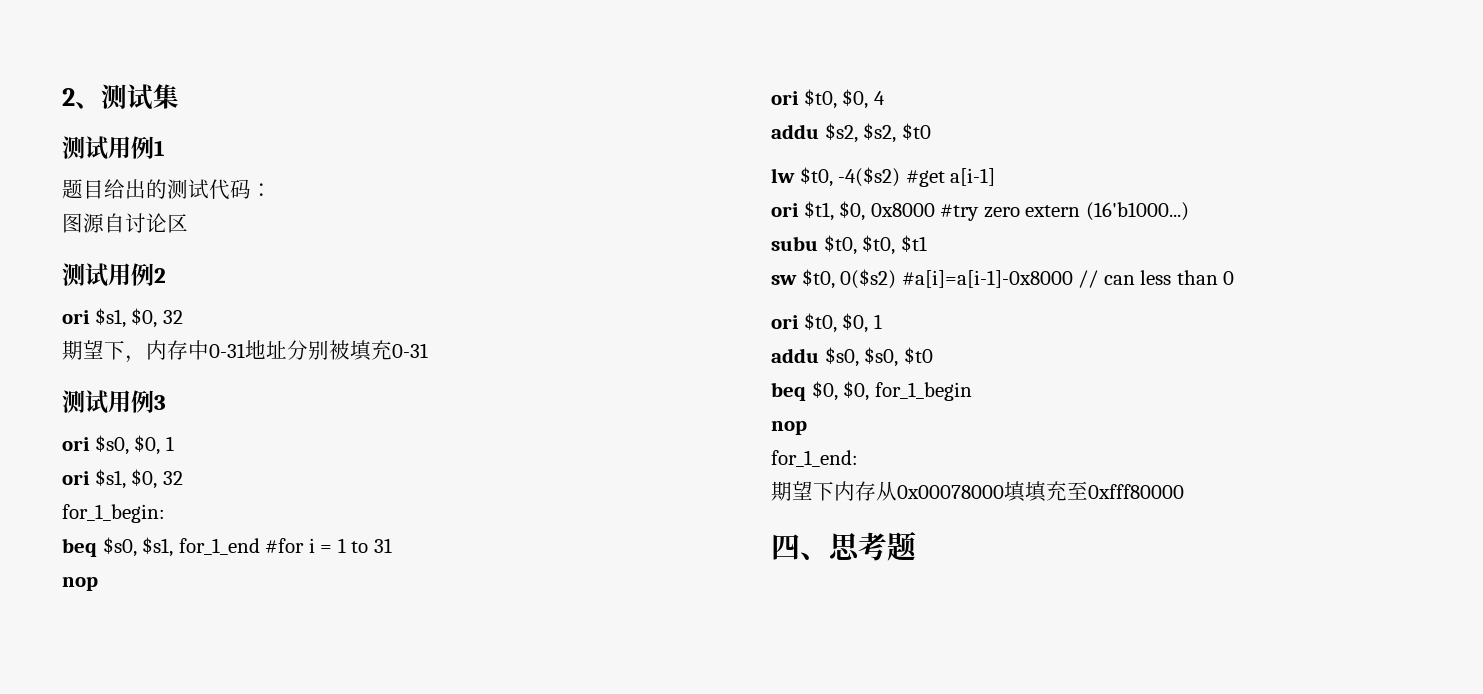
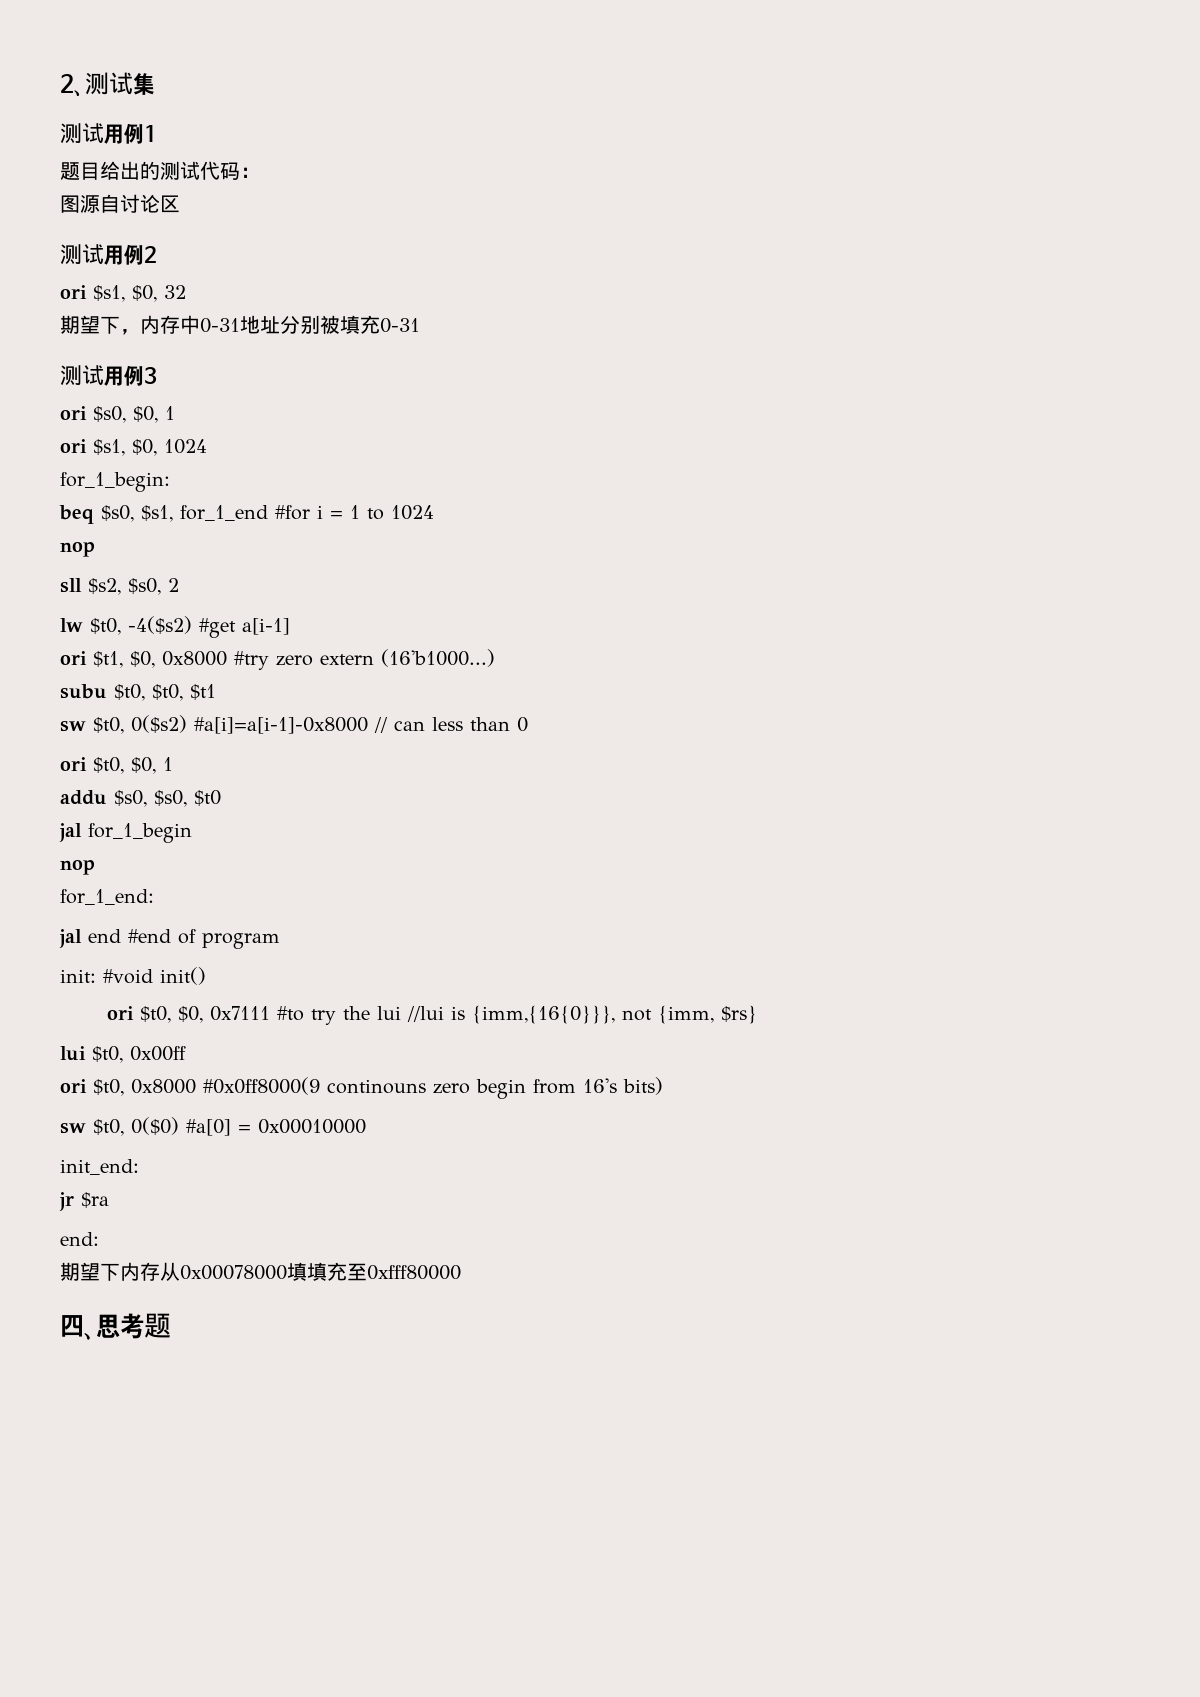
  ori $s0, $0, 1
- ori $s1, $0, 32
+ ori $s1, $0, 1024
- beq $s0, $s1, for_1_end #for i = 1 to 31
+ beq $s0, $s1, for_1_end #for i = 1 to 1024
  nop
- ori $t0, $0, 4
- addu $s2, $s2, $t0
+ sll $s2, $s0, 2
- beq $0, $0, for_1_begin
+ jal for_1_begin
+ jal end #end of program
+ init: #void init()
+ ori $t0, $0, 0x7111 #to try the lui //lui is {imm,{16{0}}}, not {imm, $rs}
+ lui $t0, 0x00ff
+ ori $t0, 0x8000 #0x0ff8000(9 continouns zero begin from 16's bits)
+ sw $t0, 0($0) #a[0] = 0x00010000
+ init_end:
+ jr $ra
+ end:

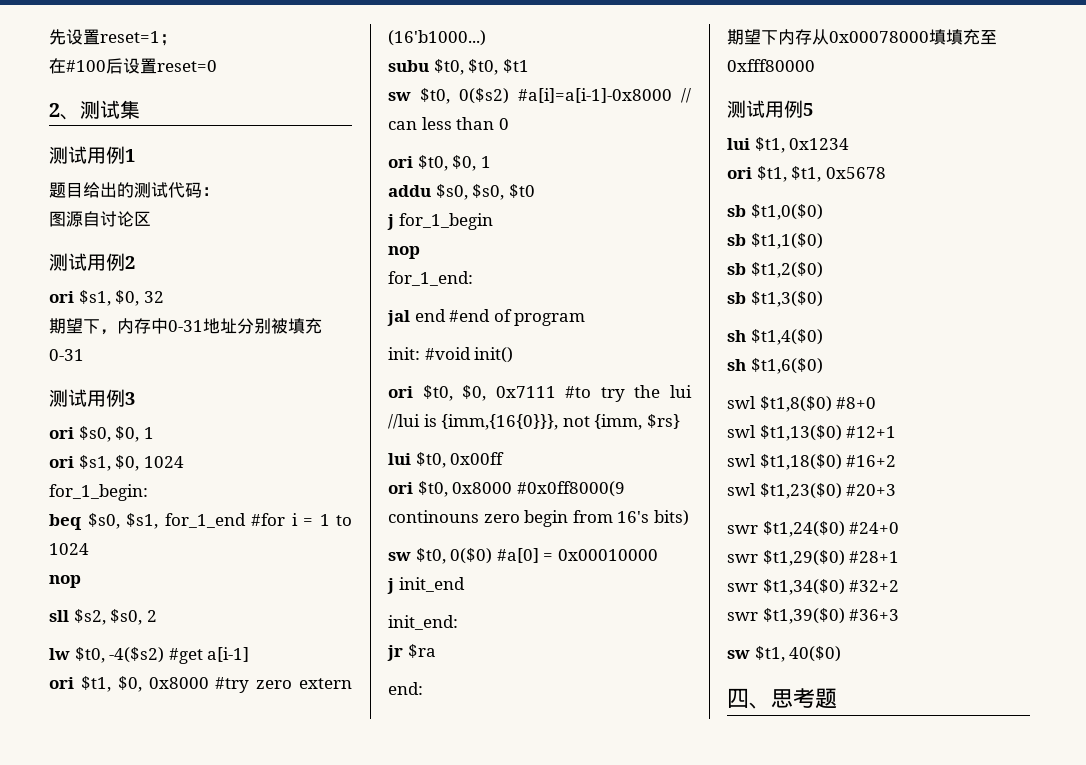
+ 先设置reset=1；
+ 在#100后设置reset=0
- jal for_1_begin
+ j for_1_begin
+ j init_end
+ 测试用例5
+ lui $t1, 0x1234
+ ori $t1, $t1, 0x5678
+ sb $t1,0($0)
+ sb $t1,1($0)
+ sb $t1,2($0)
+ sb $t1,3($0)
+ sh $t1,4($0)
+ sh $t1,6($0)
+ swl $t1,8($0) #8+0
+ swl $t1,13($0) #12+1
+ swl $t1,18($0) #16+2
+ swl $t1,23($0) #20+3
+ swr $t1,24($0) #24+0
+ swr $t1,29($0) #28+1
+ swr $t1,34($0) #32+2
+ swr $t1,39($0) #36+3
+ sw $t1, 40($0)

